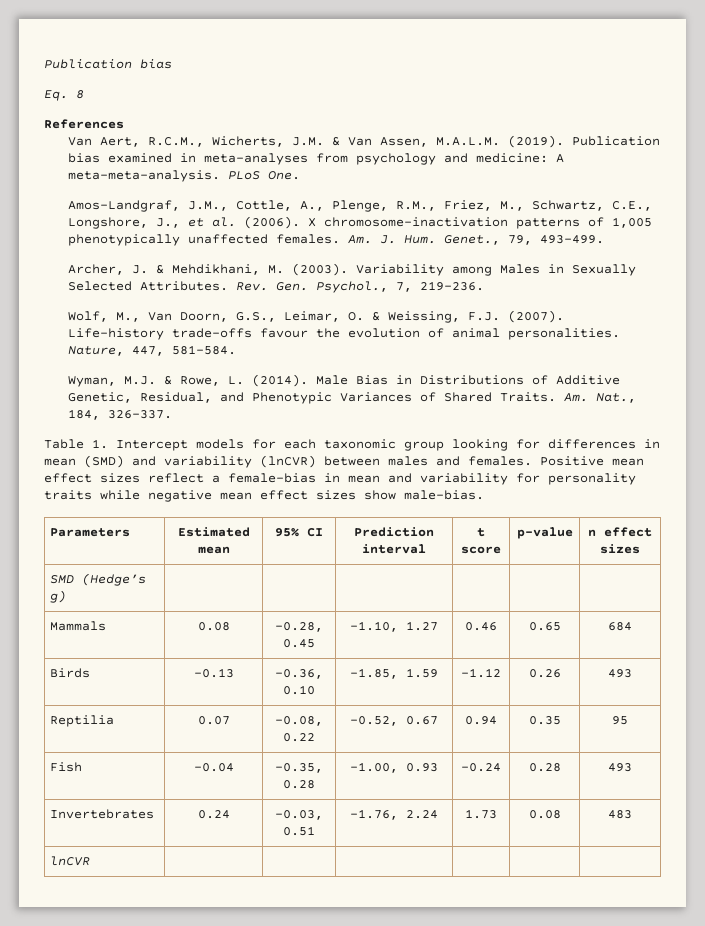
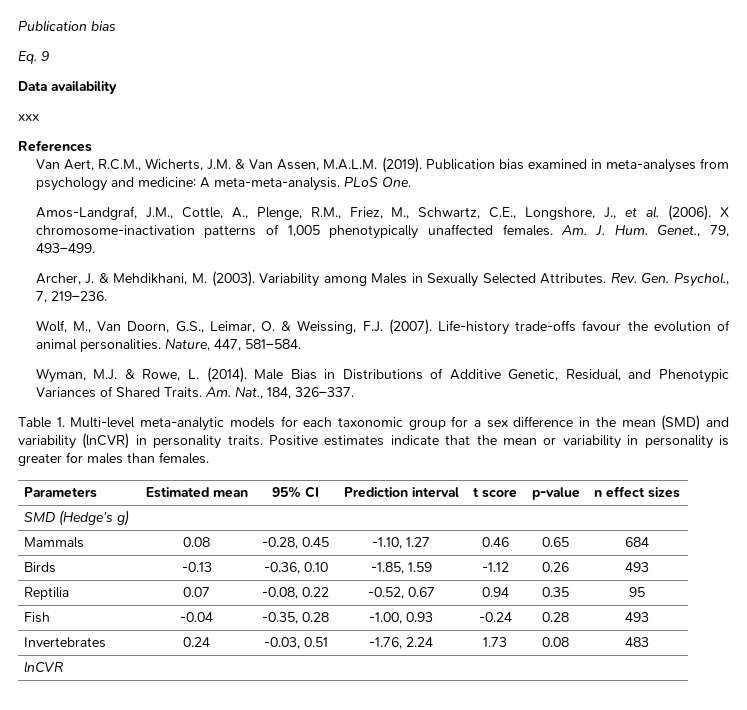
- Eq. 8
+ Eq. 9
+ Data availability
+ xxx
- Table 1. Intercept models for each taxonomic group looking for differences in mean (SMD) and variability (lnCVR) between males and females. Positive mean effect sizes reflect a female-bias in mean and variability for personality traits while negative mean effect sizes show male-bias.
+ Table 1. Multi-level meta-analytic models for each taxonomic group for a sex difference in the mean (SMD) and variability (lnCVR) in personality traits. Positive estimates indicate that the mean or variability in personality is greater for males than females.

